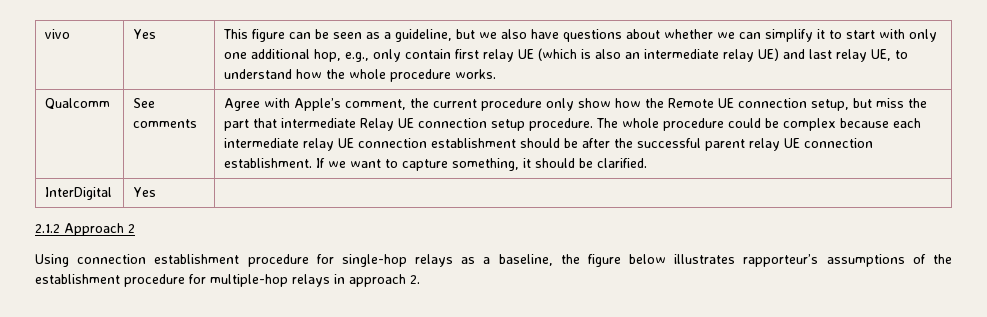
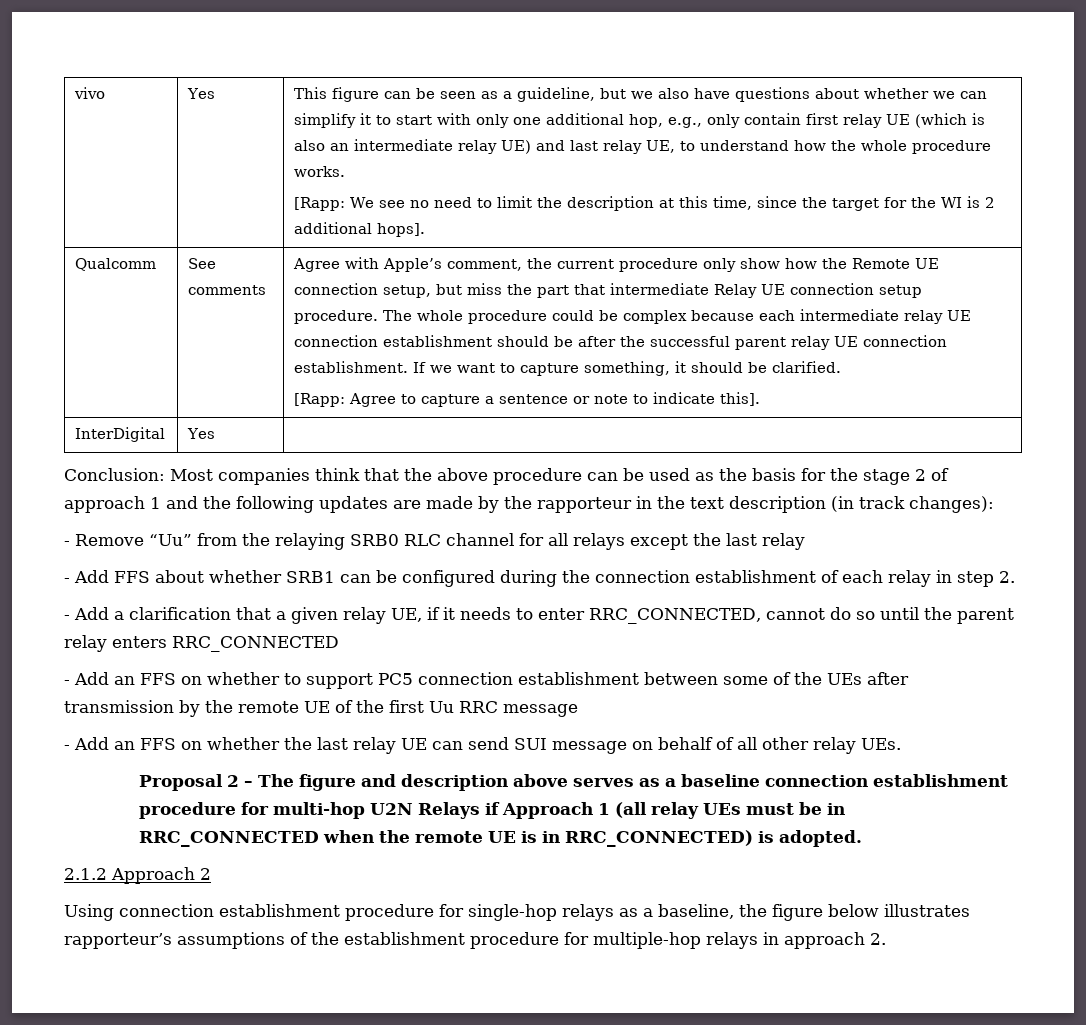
+ [Rapp: We see no need to limit the description at this time, since the target for the WI is 2 additional hops].
+ [Rapp: Agree to capture a sentence or note to indicate this].
  InterDigital | Yes |
+ Conclusion: Most companies think that the above procedure can be used as the basis for the stage 2 of approach 1 and the following updates are made by the rapporteur in the text description (in track changes):
+ - Remove “Uu” from the relaying SRB0 RLC channel for all relays except the last relay
+ - Add FFS about whether SRB1 can be configured during the connection establishment of each relay in step 2.
+ - Add a clarification that a given relay UE, if it needs to enter RRC_CONNECTED, cannot do so until the parent relay enters RRC_CONNECTED
+ - Add an FFS on whether to support PC5 connection establishment between some of the UEs after transmission by the remote UE of the first Uu RRC message
+ - Add an FFS on whether the last relay UE can send SUI message on behalf of all other relay UEs.
+ Proposal 2 – The figure and description above serves as a baseline connection establishment procedure for multi-hop U2N Relays if Approach 1 (all relay UEs must be in RRC_CONNECTED when the remote UE is in RRC_CONNECTED) is adopted.

